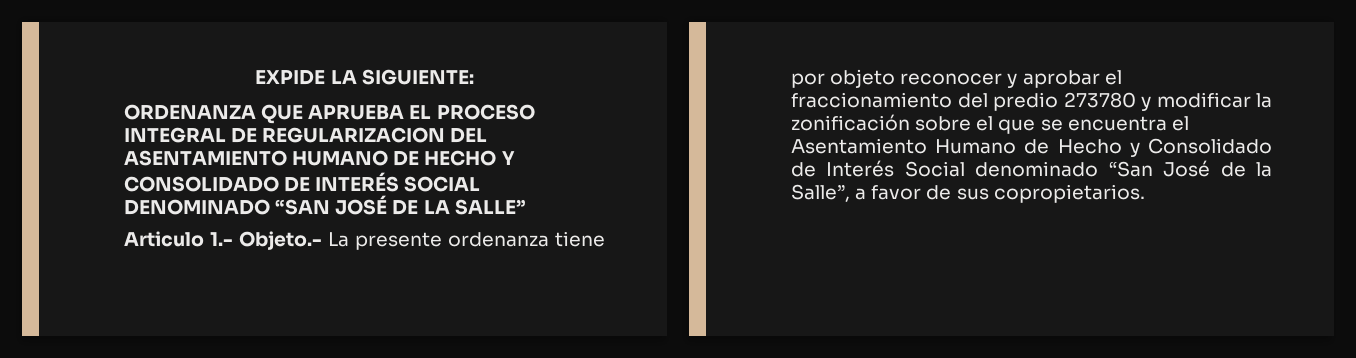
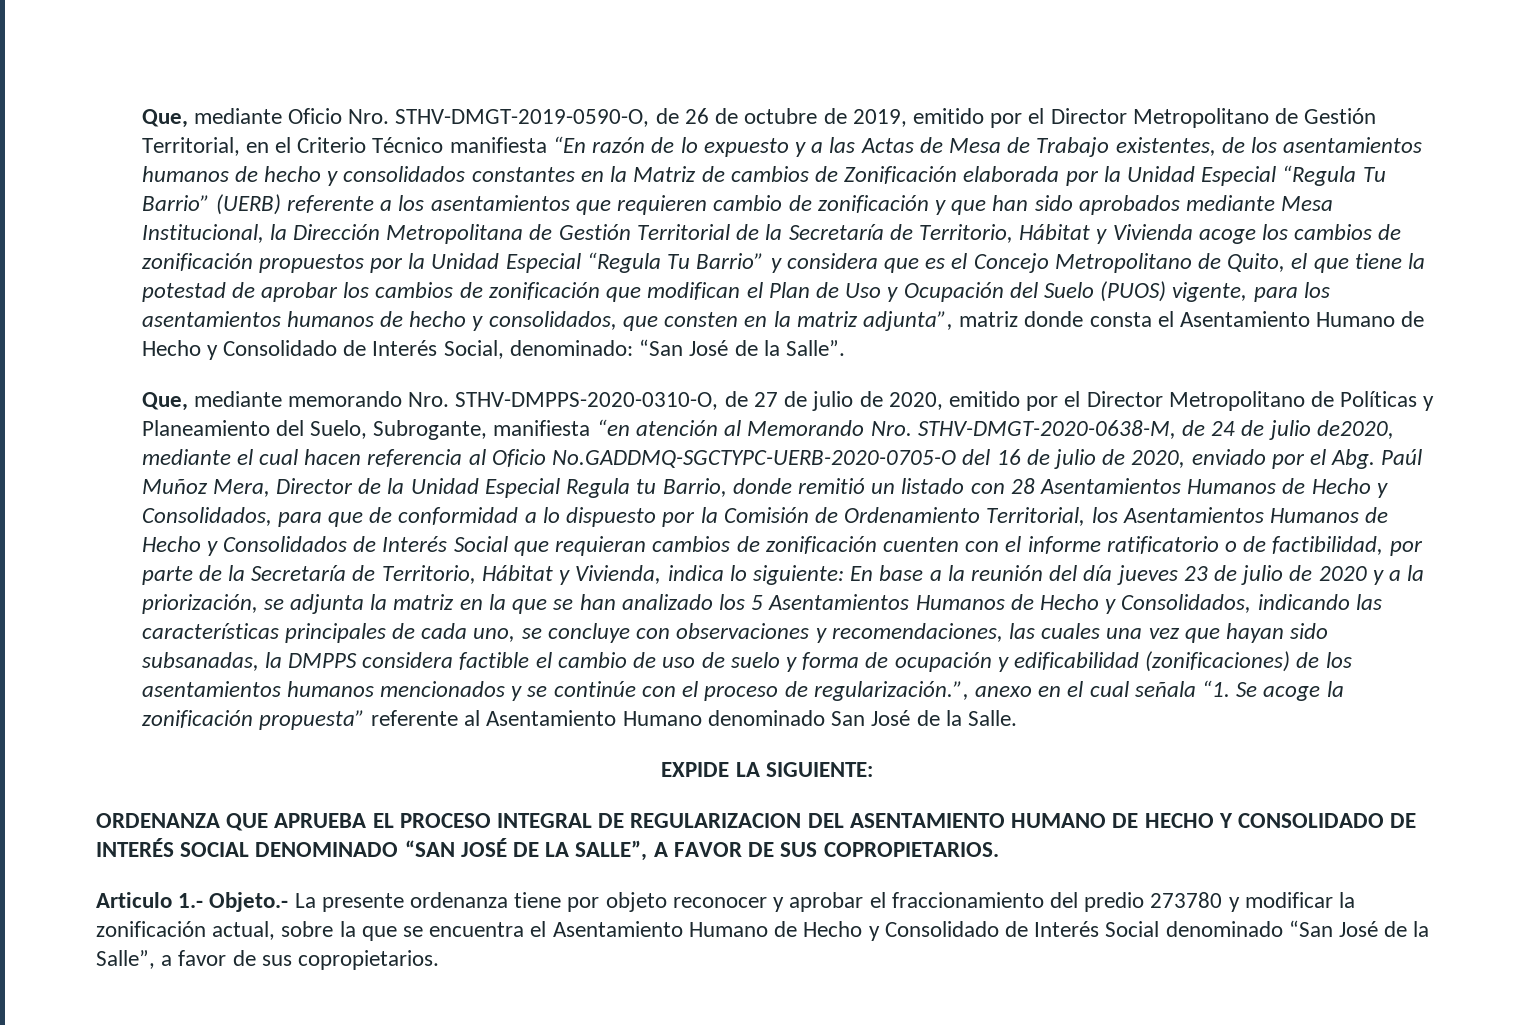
+ Que, mediante Oficio Nro. STHV-DMGT-2019-0590-O, de 26 de octubre de 2019, emitido por el Director Metropolitano de Gestión Territorial, en el Criterio Técnico manifiesta “En razón de lo expuesto y a las Actas de Mesa de Trabajo existentes, de los asentamientos humanos de hecho y consolidados constantes en la Matriz de cambios de Zonificación elaborada por la Unidad Especial “Regula Tu Barrio” (UERB) referente a los asentamientos que requieren cambio de zonificación y que han sido aprobados mediante Mesa Institucional, la Dirección Metropolitana de Gestión Territorial de la Secretaría de Territorio, Hábitat y Vivienda acoge los cambios de zonificación propuestos por la Unidad Especial “Regula Tu Barrio” y considera que es el Concejo Metropolitano de Quito, el que tiene la potestad de aprobar los cambios de zonificación que modifican el Plan de Uso y Ocupación del Suelo (PUOS) vigente, para los asentamientos humanos de hecho y consolidados, que consten en la matriz adjunta”, matriz donde consta el Asentamiento Humano de Hecho y Consolidado de Interés Social, denominado: “San José de la Salle”.
+ Que, mediante memorando Nro. STHV-DMPPS-2020-0310-O, de 27 de julio de 2020, emitido por el Director Metropolitano de Políticas y Planeamiento del Suelo, Subrogante, manifiesta “en atención al Memorando Nro. STHV-DMGT-2020-0638-M, de 24 de julio de2020, mediante el cual hacen referencia al Oficio No.GADDMQ-SGCTYPC-UERB-2020-0705-O del 16 de julio de 2020, enviado por el Abg. Paúl Muñoz Mera, Director de la Unidad Especial Regula tu Barrio, donde remitió un listado con 28 Asentamientos Humanos de Hecho y Consolidados, para que de conformidad a lo dispuesto por la Comisión de Ordenamiento Territorial, los Asentamientos Humanos de Hecho y Consolidados de Interés Social que requieran cambios de zonificación cuenten con el informe ratificatorio o de factibilidad, por parte de la Secretaría de Territorio, Hábitat y Vivienda, indica lo siguiente: En base a la reunión del día jueves 23 de julio de 2020 y a la priorización, se adjunta la matriz en la que se han analizado los 5 Asentamientos Humanos de Hecho y Consolidados, indicando las características principales de cada uno, se concluye con observaciones y recomendaciones, las cuales una vez que hayan sido subsanadas, la DMPPS considera factible el cambio de uso de suelo y forma de ocupación y edificabilidad (zonificaciones) de los asentamientos humanos mencionados y se continúe con el proceso de regularización.”, anexo en el cual señala “1. Se acoge la zonificación propuesta” referente al Asentamiento Humano denominado San José de la Salle.
- ORDENANZA QUE APRUEBA EL PROCESO INTEGRAL DE REGULARIZACION DEL ASENTAMIENTO HUMANO DE HECHO Y CONSOLIDADO DE INTERÉS SOCIAL DENOMINADO “SAN JOSÉ DE LA SALLE”
+ ORDENANZA QUE APRUEBA EL PROCESO INTEGRAL DE REGULARIZACION DEL ASENTAMIENTO HUMANO DE HECHO Y CONSOLIDADO DE INTERÉS SOCIAL DENOMINADO “SAN JOSÉ DE LA SALLE”, A FAVOR DE SUS COPROPIETARIOS.
- Articulo 1.- Objeto.- La presente ordenanza tiene por objeto reconocer y aprobar el fraccionamiento del predio 273780 y modificar la zonificación sobre el que se encuentra el Asentamiento Humano de Hecho y Consolidado de Interés Social denominado “San José de la Salle”, a favor de sus copropietarios.
+ Articulo 1.- Objeto.- La presente ordenanza tiene por objeto reconocer y aprobar el fraccionamiento del predio 273780 y modificar la zonificación actual, sobre la que se encuentra el Asentamiento Humano de Hecho y Consolidado de Interés Social denominado “San José de la Salle”, a favor de sus copropietarios.

